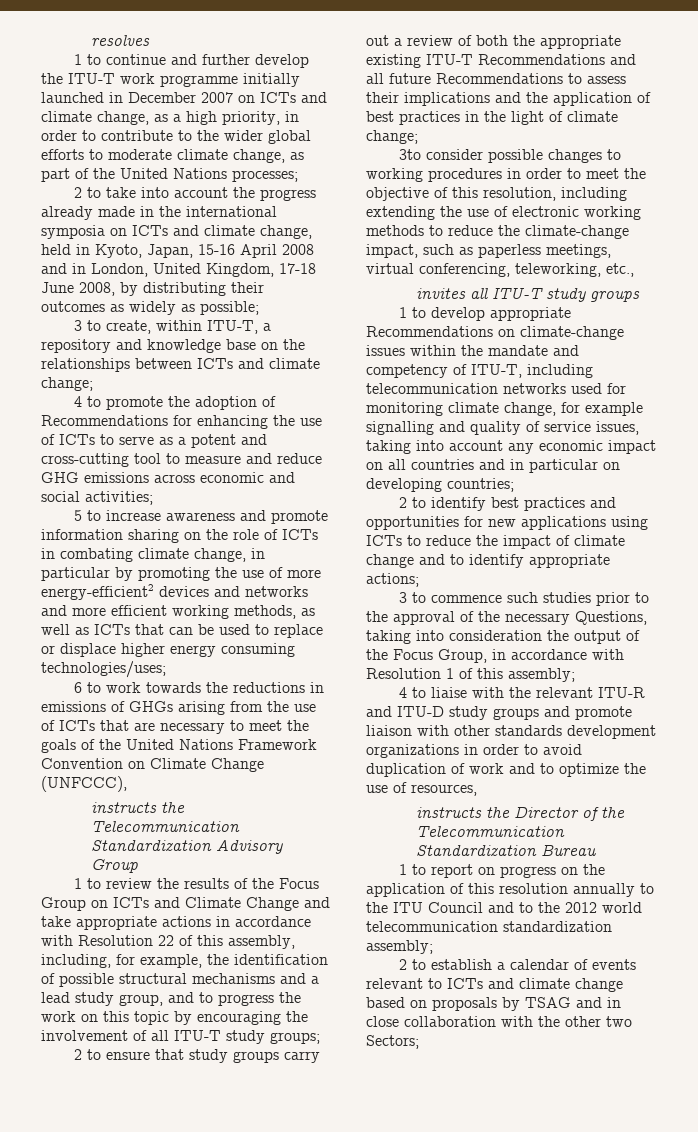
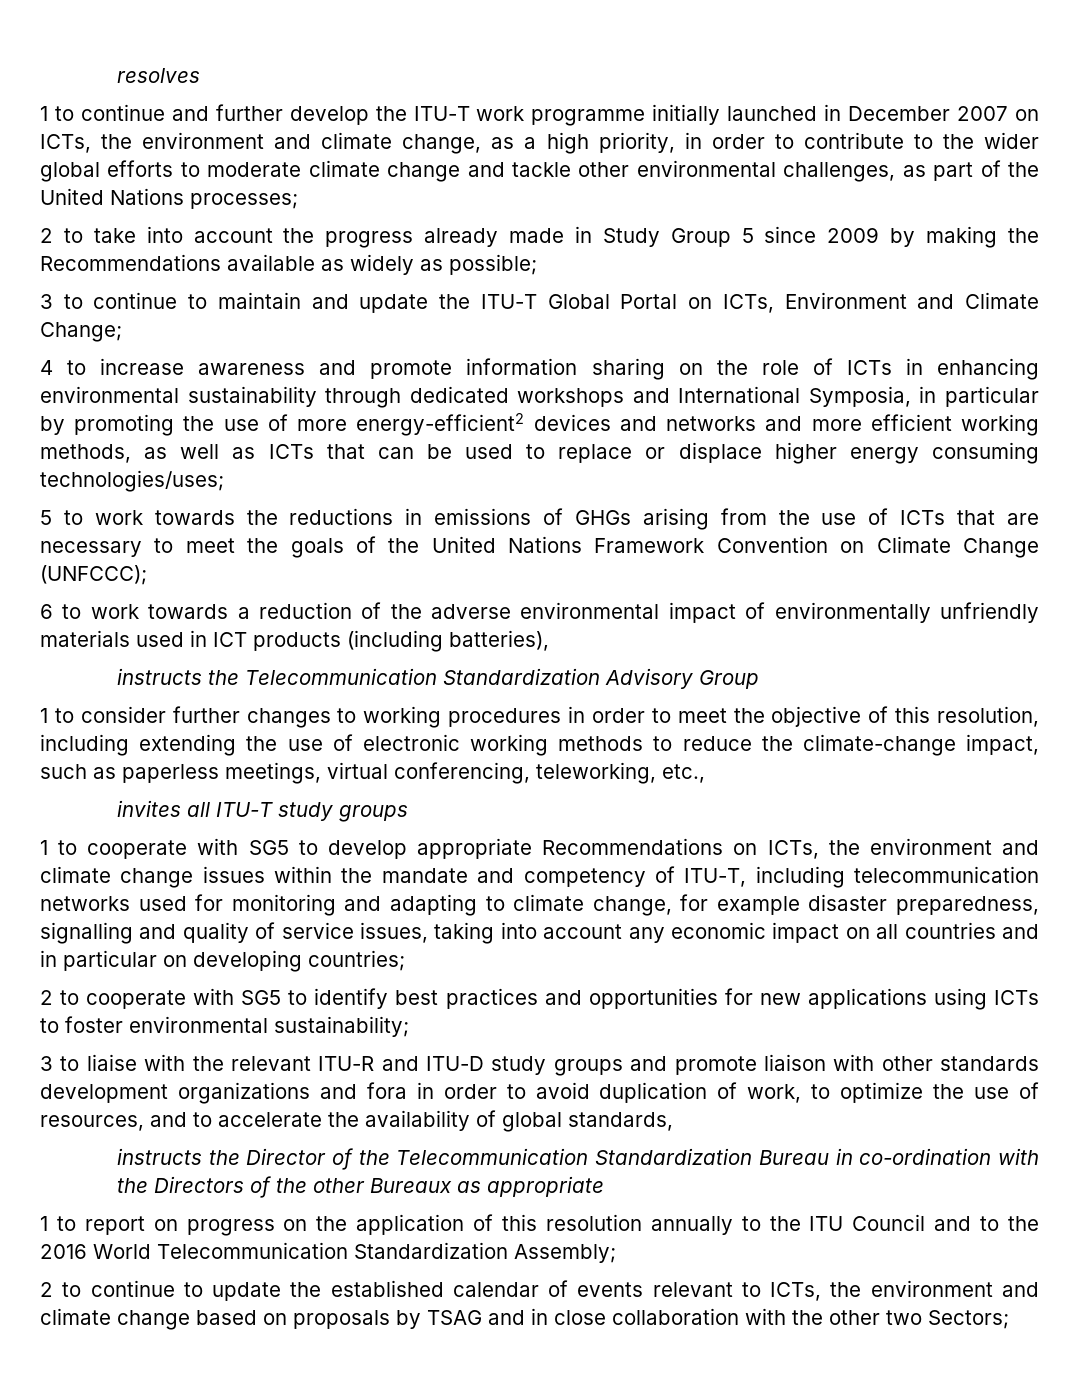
- 1 to continue and further develop the ITU-T work programme initially launched in December 2007 on ICTs and climate change, as a high priority, in order to contribute to the wider global efforts to moderate climate change, as part of the United Nations processes;
+ 1 to continue and further develop the ITU-T work programme initially launched in December 2007 on ICTs, the environment and climate change, as a high priority, in order to contribute to the wider global efforts to moderate climate change and tackle other environmental challenges, as part of the United Nations processes;
- 2 to take into account the progress already made in the international symposia on ICTs and climate change, held in Kyoto, Japan, 15-16 April 2008 and in London, United Kingdom, 17-18 June 2008, by distributing their outcomes as widely as possible;
+ 2 to take into account the progress already made in Study Group 5 since 2009 by making the Recommendations available as widely as possible;
- 3 to create, within ITU-T, a repository and knowledge base on the relationships between ICTs and climate change;
- 4 to promote the adoption of Recommendations for enhancing the use of ICTs to serve as a potent and cross-cutting tool to measure and reduce GHG emissions across economic and social activities;
- 5 to increase awareness and promote information sharing on the role of ICTs in combating climate change, in particular by promoting the use of more energy-efficient2 devices and networks and more efficient working methods, as well as ICTs that can be used to replace or displace higher energy consuming technologies/uses;
+ 3 to continue to maintain and update the ITU-T Global Portal on ICTs, Environment and Climate Change;
+ 4 to increase awareness and promote information sharing on the role of ICTs in enhancing environmental sustainability through dedicated workshops and International Symposia, in particular by promoting the use of more energy-efficient2 devices and networks and more efficient working methods, as well as ICTs that can be used to replace or displace higher energy consuming technologies/uses;
- 6 to work towards the reductions in emissions of GHGs arising from the use of ICTs that are necessary to meet the goals of the United Nations Framework Convention on Climate Change (UNFCCC),
+ 5 to work towards the reductions in emissions of GHGs arising from the use of ICTs that are necessary to meet the goals of the United Nations Framework Convention on Climate Change (UNFCCC);
+ 6 to work towards a reduction of the adverse environmental impact of environmentally unfriendly materials used in ICT products (including batteries),
- 1 to review the results of the Focus Group on ICTs and Climate Change and take appropriate actions in accordance with Resolution 22 of this assembly, including, for example, the identification of possible structural mechanisms and a lead study group, and to progress the work on this topic by encouraging the involvement of all ITU-T study groups;
- 2 to ensure that study groups carry out a review of both the appropriate existing ITU-T Recommendations and all future Recommendations to assess their implications and the application of best practices in the light of climate change;
- 3to consider possible changes to working procedures in order to meet the objective of this resolution, including extending the use of electronic working methods to reduce the climate-change impact, such as paperless meetings, virtual conferencing, teleworking, etc.,
+ 1 to consider further changes to working procedures in order to meet the objective of this resolution, including extending the use of electronic working methods to reduce the climate-change impact, such as paperless meetings, virtual conferencing, teleworking, etc.,
- 1 to develop appropriate Recommendations on climate-change issues within the mandate and competency of ITU-T, including telecommunication networks used for monitoring climate change, for example signalling and quality of service issues, taking into account any economic impact on all countries and in particular on developing countries;
+ 1 to cooperate with SG5 to develop appropriate Recommendations on ICTs, the environment and climate change issues within the mandate and competency of ITU-T, including telecommunication networks used for monitoring and adapting to climate change, for example disaster preparedness, signalling and quality of service issues, taking into account any economic impact on all countries and in particular on developing countries;
- 2 to identify best practices and opportunities for new applications using ICTs to reduce the impact of climate change and to identify appropriate actions;
- 3 to commence such studies prior to the approval of the necessary Questions, taking into consideration the output of the Focus Group, in accordance with Resolution 1 of this assembly;
- 4 to liaise with the relevant ITU-R and ITU-D study groups and promote liaison with other standards development organizations in order to avoid duplication of work and to optimize the use of resources,
+ 2 to cooperate with SG5 to identify best practices and opportunities for new applications using ICTs to foster environmental sustainability;
+ 3 to liaise with the relevant ITU-R and ITU-D study groups and promote liaison with other standards development organizations and fora in order to avoid duplication of work, to optimize the use of resources, and to accelerate the availability of global standards,
- instructs the Director of the Telecommunication Standardization Bureau
+ instructs the Director of the Telecommunication Standardization Bureau in co-ordination with the Directors of the other Bureaux as appropriate
- 1 to report on progress on the application of this resolution annually to the ITU Council and to the 2012 world telecommunication standardization assembly;
- 2 to establish a calendar of events relevant to ICTs and climate change based on proposals by TSAG and in close collaboration with the other two Sectors;
+ 1 to report on progress on the application of this resolution annually to the ITU Council and to the 2016 World Telecommunication Standardization Assembly;
+ 2 to continue to update the established calendar of events relevant to ICTs, the environment and climate change based on proposals by TSAG and in close collaboration with the other two Sectors;

